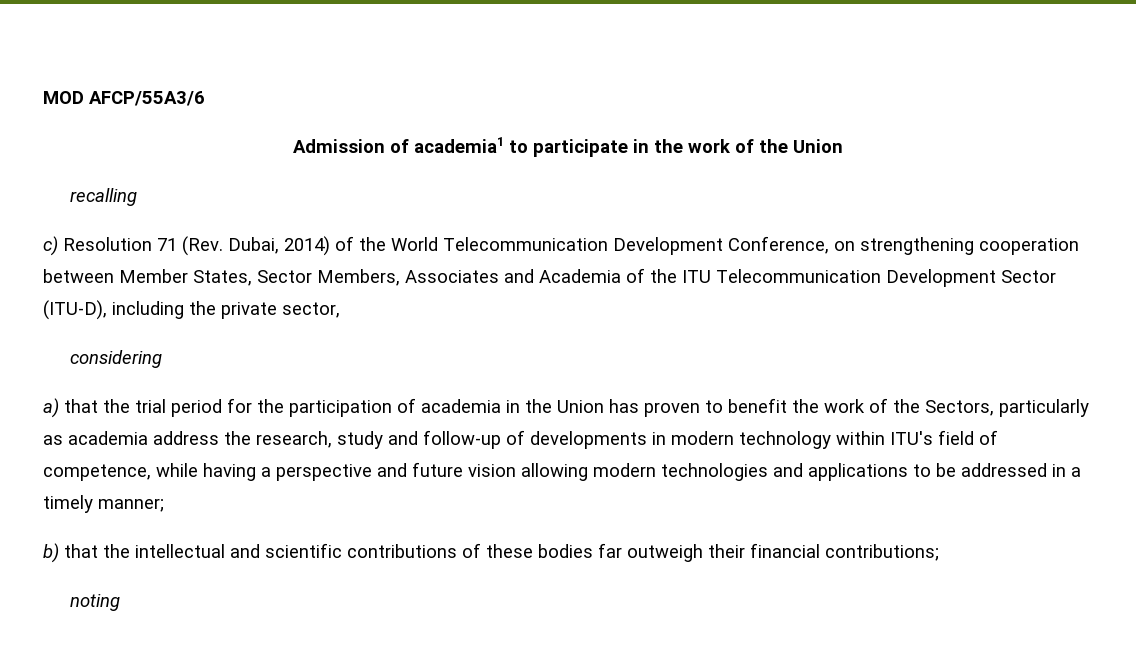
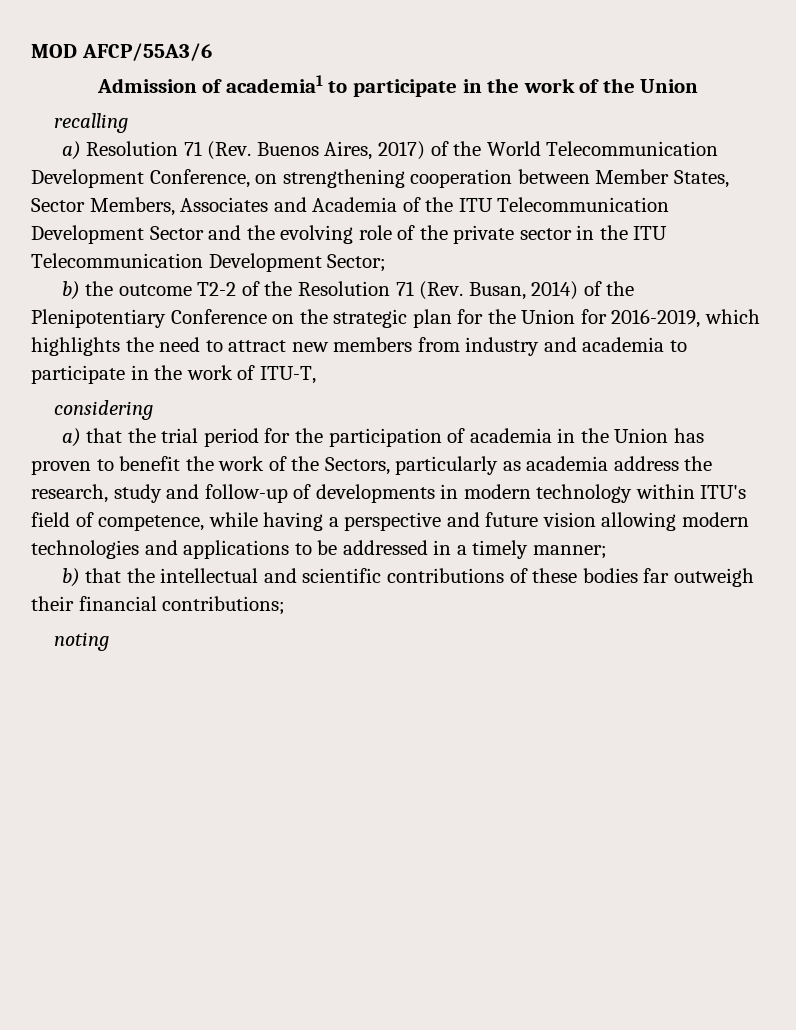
- c) Resolution 71 (Rev. Dubai, 2014) of the World Telecommunication Development Conference, on strengthening cooperation between Member States, Sector Members, Associates and Academia of the ITU Telecommunication Development Sector (ITU-D), including the private sector,
+ a) Resolution 71 (Rev. Buenos Aires, 2017) of the World Telecommunication Development Conference, on strengthening cooperation between Member States, Sector Members, Associates and Academia of the ITU Telecommunication Development Sector and the evolving role of the private sector in the ITU Telecommunication Development Sector;
+ b) the outcome T2-2 of the Resolution 71 (Rev. Busan, 2014) of the Plenipotentiary Conference on the strategic plan for the Union for 2016-2019, which highlights the need to attract new members from industry and academia to participate in the work of ITU-T,

